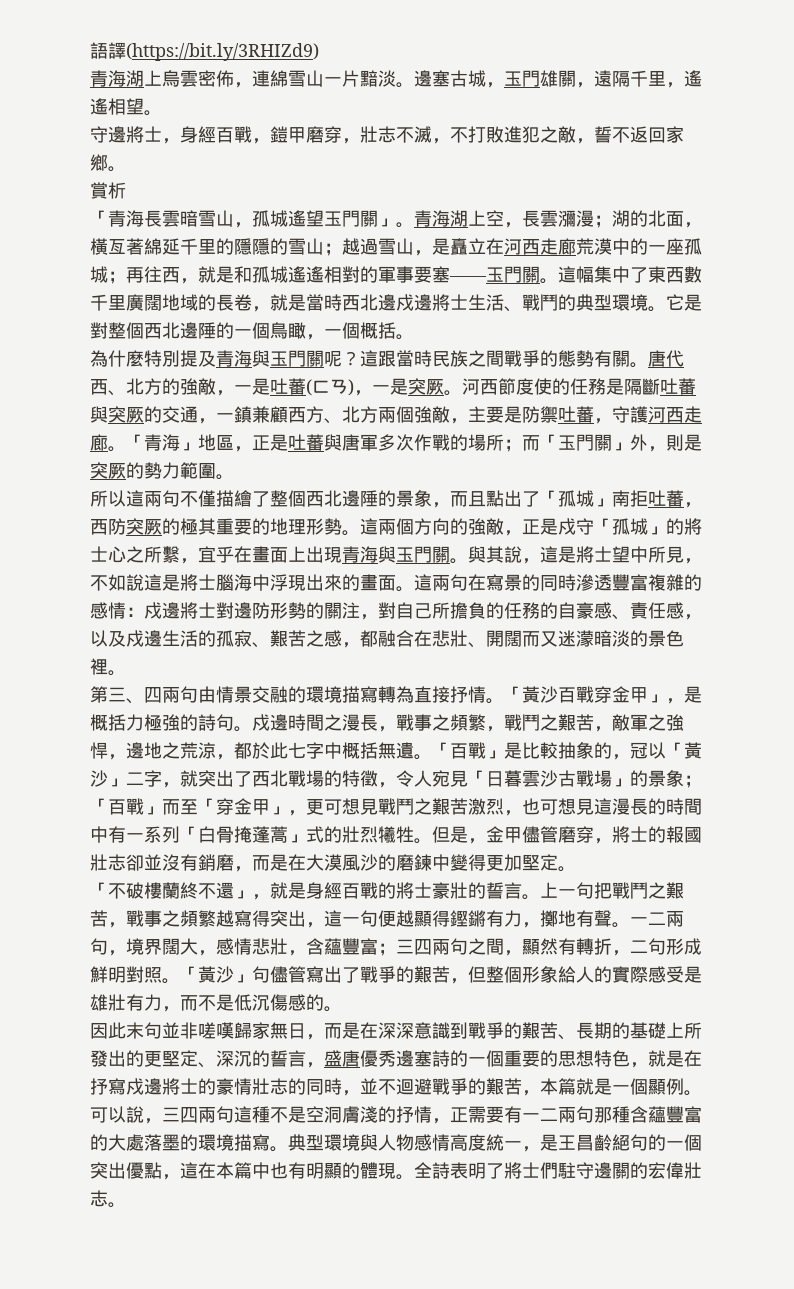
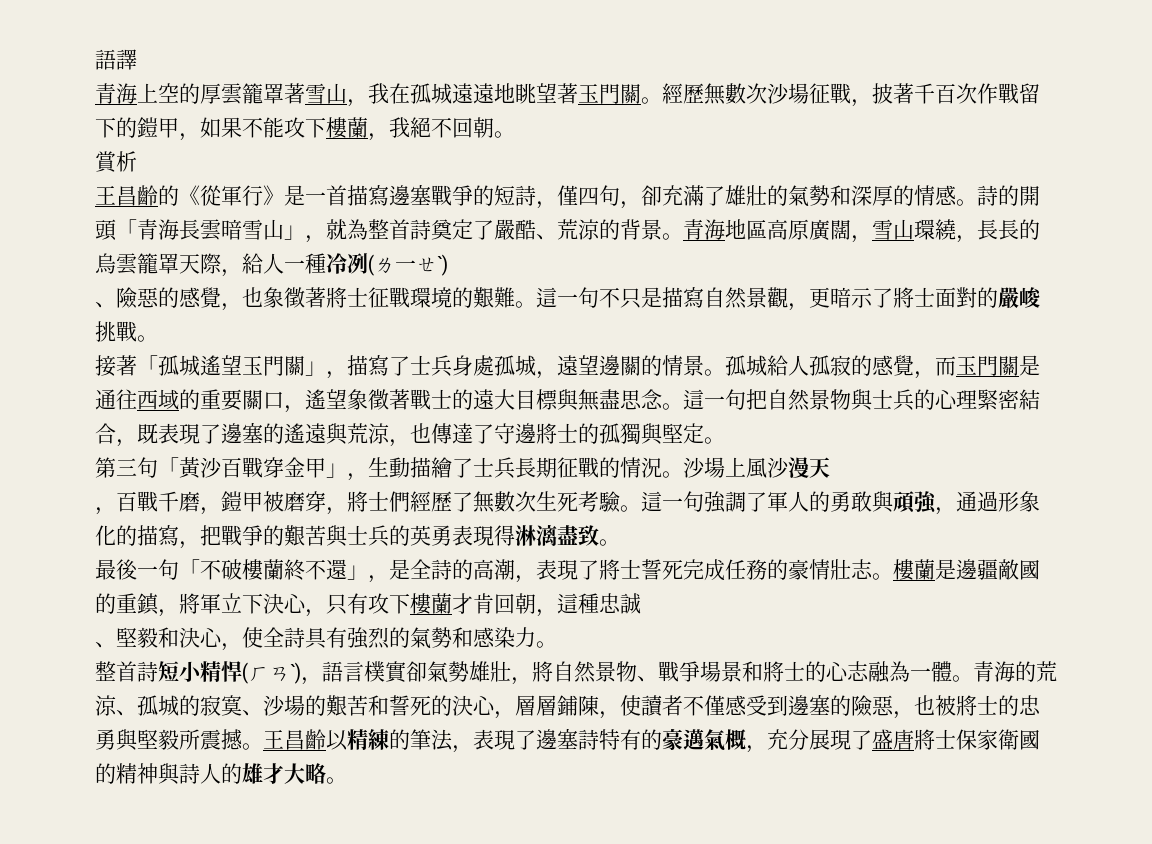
- 語譯(https://bit.ly/3RHIZd9)
- 青海湖上烏雲密佈，連綿雪山一片黯淡。邊塞古城，玉門雄關，遠隔千里，遙遙相望。
- 守邊將士，身經百戰，鎧甲磨穿，壯志不滅，不打敗進犯之敵，誓不返回家鄉。
+ 語譯
+ 青海上空的厚雲籠罩著雪山，我在孤城遠遠地眺望著玉門關。經歷無數次沙場征戰，披著千百次作戰留下的鎧甲，如果不能攻下樓蘭，我絕不回朝。
  賞析
- 「青海長雲暗雪山，孤城遙望玉門關」。青海湖上空，長雲瀰漫；湖的北面，橫亙著綿延千里的隱隱的雪山；越過雪山，是矗立在河西走廊荒漠中的一座孤城；再往西，就是和孤城遙遙相對的軍事要塞——玉門關。這幅集中了東西數千里廣闊地域的長卷，就是當時西北邊戍邊將士生活、戰鬥的典型環境。它是對整個西北邊陲的一個鳥瞰，一個概括。
- 為什麼特別提及青海與玉門關呢？這跟當時民族之間戰爭的態勢有關。唐代西、北方的強敵，一是吐蕃(ㄈㄢ)，一是突厥。河西節度使的任務是隔斷吐蕃與突厥的交通，一鎮兼顧西方、北方兩個強敵，主要是防禦吐蕃，守護河西走廊。「青海」地區，正是吐蕃與唐軍多次作戰的場所；而「玉門關」外，則是突厥的勢力範圍。
- 所以這兩句不僅描繪了整個西北邊陲的景象，而且點出了「孤城」南拒吐蕃，西防突厥的極其重要的地理形勢。這兩個方向的強敵，正是戍守「孤城」的將士心之所繫，宜乎在畫面上出現青海與玉門關。與其說，這是將士望中所見，不如說這是將士腦海中浮現出來的畫面。這兩句在寫景的同時滲透豐富複雜的感情：戍邊將士對邊防形勢的關注，對自己所擔負的任務的自豪感、責任感，以及戍邊生活的孤寂、艱苦之感，都融合在悲壯、開闊而又迷濛暗淡的景色裡。
- 第三、四兩句由情景交融的環境描寫轉為直接抒情。「黃沙百戰穿金甲」，是概括力極強的詩句。戍邊時間之漫長，戰事之頻繁，戰鬥之艱苦，敵軍之強悍，邊地之荒涼，都於此七字中概括無遺。「百戰」是比較抽象的，冠以「黃沙」二字，就突出了西北戰場的特徵，令人宛見「日暮雲沙古戰場」的景象；「百戰」而至「穿金甲」，更可想見戰鬥之艱苦激烈，也可想見這漫長的時間中有一系列「白骨掩蓬蒿」式的壯烈犧牲。但是，金甲儘管磨穿，將士的報國壯志卻並沒有銷磨，而是在大漠風沙的磨鍊中變得更加堅定。
- 「不破樓蘭終不還」，就是身經百戰的將士豪壯的誓言。上一句把戰鬥之艱苦，戰事之頻繁越寫得突出，這一句便越顯得鏗鏘有力，擲地有聲。一二兩句，境界闊大，感情悲壯，含蘊豐富；三四兩句之間，顯然有轉折，二句形成鮮明對照。「黃沙」句儘管寫出了戰爭的艱苦，但整個形象給人的實際感受是雄壯有力，而不是低沉傷感的。
- 因此末句並非嗟嘆歸家無日，而是在深深意識到戰爭的艱苦、長期的基礎上所發出的更堅定、深沉的誓言，盛唐優秀邊塞詩的一個重要的思想特色，就是在抒寫戍邊將士的豪情壯志的同時，並不迴避戰爭的艱苦，本篇就是一個顯例。可以說，三四兩句這種不是空洞膚淺的抒情，正需要有一二兩句那種含蘊豐富的大處落墨的環境描寫。典型環境與人物感情高度統一，是王昌齡絕句的一個突出優點，這在本篇中也有明顯的體現。全詩表明了將士們駐守邊關的宏偉壯志。
+ 王昌齡的《從軍行》是一首描寫邊塞戰爭的短詩，僅四句，卻充滿了雄壯的氣勢和深厚的情感。詩的開頭「青海長雲暗雪山」，就為整首詩奠定了嚴酷、荒涼的背景。青海地區高原廣闊，雪山環繞，長長的烏雲籠罩天際，給人一種冷冽(ㄌ一ㄝˋ)
+ 、險惡的感覺，也象徵著將士征戰環境的艱難。這一句不只是描寫自然景觀，更暗示了將士面對的嚴峻挑戰。
+ 接著「孤城遙望玉門關」，描寫了士兵身處孤城，遠望邊關的情景。孤城給人孤寂的感覺，而玉門關是通往西域的重要關口，遙望象徵著戰士的遠大目標與無盡思念。這一句把自然景物與士兵的心理緊密結合，既表現了邊塞的遙遠與荒涼，也傳達了守邊將士的孤獨與堅定。
+ 第三句「黃沙百戰穿金甲」，生動描繪了士兵長期征戰的情況。沙場上風沙漫天
+ ，百戰千磨，鎧甲被磨穿，將士們經歷了無數次生死考驗。這一句強調了軍人的勇敢與頑強，通過形象化的描寫，把戰爭的艱苦與士兵的英勇表現得淋漓盡致。
+ 最後一句「不破樓蘭終不還」，是全詩的高潮，表現了將士誓死完成任務的豪情壯志。樓蘭是邊疆敵國的重鎮，將軍立下決心，只有攻下樓蘭才肯回朝，這種忠誠
+ 、堅毅和決心，使全詩具有強烈的氣勢和感染力。
+ 整首詩短小精悍(ㄏㄢˋ)，語言樸實卻氣勢雄壯，將自然景物、戰爭場景和將士的心志融為一體。青海的荒涼、孤城的寂寞、沙場的艱苦和誓死的決心，層層鋪陳，使讀者不僅感受到邊塞的險惡，也被將士的忠勇與堅毅所震撼。王昌齡以精練的筆法，表現了邊塞詩特有的豪邁氣概，充分展現了盛唐將士保家衛國的精神與詩人的雄才大略。

